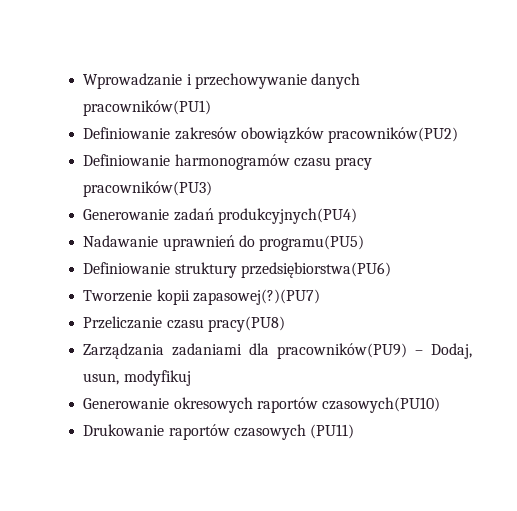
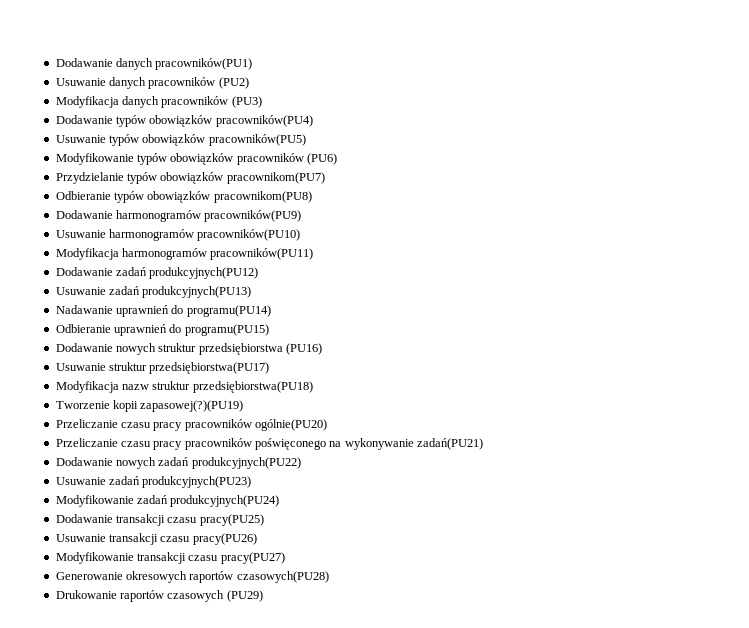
- Wprowadzanie i przechowywanie danych pracowników(PU1)
+ Dodawanie danych pracowników(PU1)
- Definiowanie zakresów obowiązków pracowników(PU2)
- Definiowanie harmonogramów czasu pracy pracowników(PU3)
- Generowanie zadań produkcyjnych(PU4)
- Nadawanie uprawnień do programu(PU5)
- Definiowanie struktury przedsiębiorstwa(PU6)
+ Usuwanie danych pracowników (PU2)
+ Modyfikacja danych pracowników (PU3)
+ Dodawanie typów obowiązków pracowników(PU4)
+ Usuwanie typów obowiązków pracowników(PU5)
+ Modyfikowanie typów obowiązków pracowników (PU6)
+ Przydzielanie typów obowiązków pracownikom(PU7)
+ Odbieranie typów obowiązków pracownikom(PU8)
+ Dodawanie harmonogramów pracowników(PU9)
+ Usuwanie harmonogramów pracowników(PU10)
+ Modyfikacja harmonogramów pracowników(PU11)
+ Dodawanie zadań produkcyjnych(PU12)
+ Usuwanie zadań produkcyjnych(PU13)
+ Nadawanie uprawnień do programu(PU14)
+ Odbieranie uprawnień do programu(PU15)
+ Dodawanie nowych struktur przedsiębiorstwa (PU16)
+ Usuwanie struktur przedsiębiorstwa(PU17)
+ Modyfikacja nazw struktur przedsiębiorstwa(PU18)
- Tworzenie kopii zapasowej(?)(PU7)
- Przeliczanie czasu pracy(PU8)
- Zarządzania zadaniami dla pracowników(PU9) – Dodaj, usun, modyfikuj
+ Tworzenie kopii zapasowej(?)(PU19)
+ Przeliczanie czasu pracy pracowników ogólnie(PU20)
+ Przeliczanie czasu pracy pracowników poświęconego na wykonywanie zadań(PU21)
+ Dodawanie nowych zadań produkcyjnych(PU22)
+ Usuwanie zadań produkcyjnych(PU23)
+ Modyfikowanie zadań produkcyjnych(PU24)
+ Dodawanie transakcji czasu pracy(PU25)
+ Usuwanie transakcji czasu pracy(PU26)
+ Modyfikowanie transakcji czasu pracy(PU27)
- Generowanie okresowych raportów czasowych(PU10)
+ Generowanie okresowych raportów czasowych(PU28)
- Drukowanie raportów czasowych (PU11)
+ Drukowanie raportów czasowych (PU29)

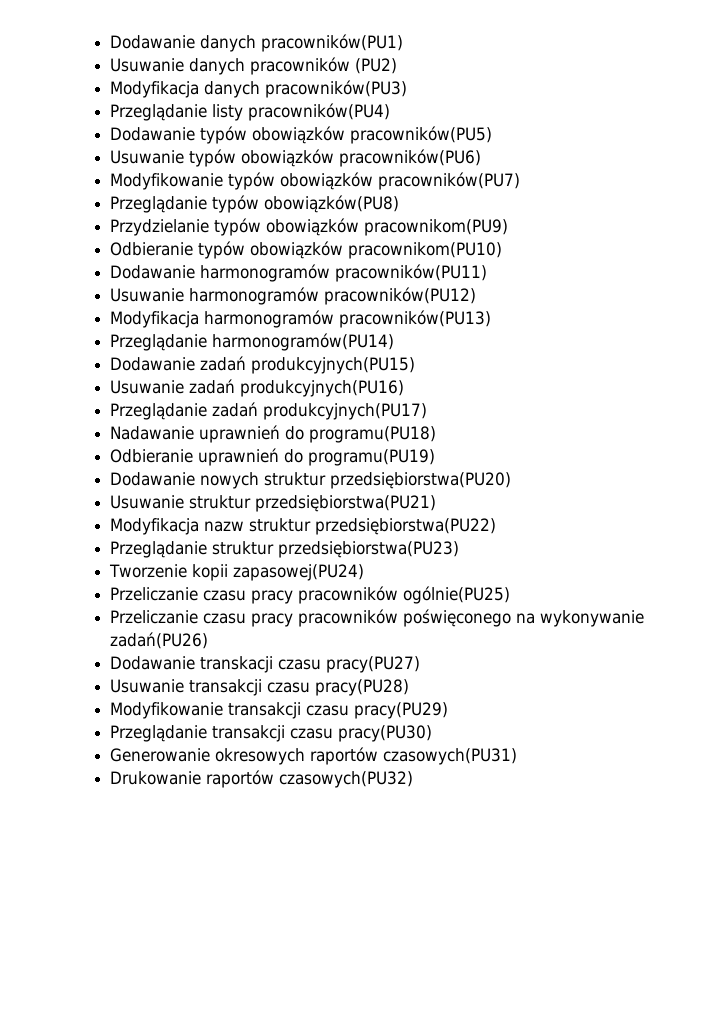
- Modyfikacja danych pracowników (PU3)
+ Modyfikacja danych pracowników(PU3)
+ Przeglądanie listy pracowników(PU4)
- Dodawanie typów obowiązków pracowników(PU4)
+ Dodawanie typów obowiązków pracowników(PU5)
- Usuwanie typów obowiązków pracowników(PU5)
+ Usuwanie typów obowiązków pracowników(PU6)
- Modyfikowanie typów obowiązków pracowników (PU6)
+ Modyfikowanie typów obowiązków pracowników(PU7)
+ Przeglądanie typów obowiązków(PU8)
- Przydzielanie typów obowiązków pracownikom(PU7)
+ Przydzielanie typów obowiązków pracownikom(PU9)
- Odbieranie typów obowiązków pracownikom(PU8)
+ Odbieranie typów obowiązków pracownikom(PU10)
- Dodawanie harmonogramów pracowników(PU9)
+ Dodawanie harmonogramów pracowników(PU11)
- Usuwanie harmonogramów pracowników(PU10)
+ Usuwanie harmonogramów pracowników(PU12)
- Modyfikacja harmonogramów pracowników(PU11)
+ Modyfikacja harmonogramów pracowników(PU13)
+ Przeglądanie harmonogramów(PU14)
- Dodawanie zadań produkcyjnych(PU12)
- Usuwanie zadań produkcyjnych(PU13)
+ Dodawanie zadań produkcyjnych(PU15)
+ Usuwanie zadań produkcyjnych(PU16)
+ Przeglądanie zadań produkcyjnych(PU17)
- Nadawanie uprawnień do programu(PU14)
+ Nadawanie uprawnień do programu(PU18)
- Odbieranie uprawnień do programu(PU15)
+ Odbieranie uprawnień do programu(PU19)
- Dodawanie nowych struktur przedsiębiorstwa (PU16)
+ Dodawanie nowych struktur przedsiębiorstwa(PU20)
- Usuwanie struktur przedsiębiorstwa(PU17)
+ Usuwanie struktur przedsiębiorstwa(PU21)
- Modyfikacja nazw struktur przedsiębiorstwa(PU18)
+ Modyfikacja nazw struktur przedsiębiorstwa(PU22)
+ Przeglądanie struktur przedsiębiorstwa(PU23)
- Tworzenie kopii zapasowej(?)(PU19)
- Przeliczanie czasu pracy pracowników ogólnie(PU20)
+ Tworzenie kopii zapasowej(PU24)
+ Przeliczanie czasu pracy pracowników ogólnie(PU25)
- Przeliczanie czasu pracy pracowników poświęconego na wykonywanie zadań(PU21)
- Dodawanie nowych zadań produkcyjnych(PU22)
- Usuwanie zadań produkcyjnych(PU23)
- Modyfikowanie zadań produkcyjnych(PU24)
- Dodawanie transakcji czasu pracy(PU25)
+ Przeliczanie czasu pracy pracowników poświęconego na wykonywanie zadań(PU26)
+ Dodawanie transkacji czasu pracy(PU27)
- Usuwanie transakcji czasu pracy(PU26)
+ Usuwanie transakcji czasu pracy(PU28)
- Modyfikowanie transakcji czasu pracy(PU27)
+ Modyfikowanie transakcji czasu pracy(PU29)
+ Przeglądanie transakcji czasu pracy(PU30)
- Generowanie okresowych raportów czasowych(PU28)
+ Generowanie okresowych raportów czasowych(PU31)
- Drukowanie raportów czasowych (PU29)
+ Drukowanie raportów czasowych(PU32)

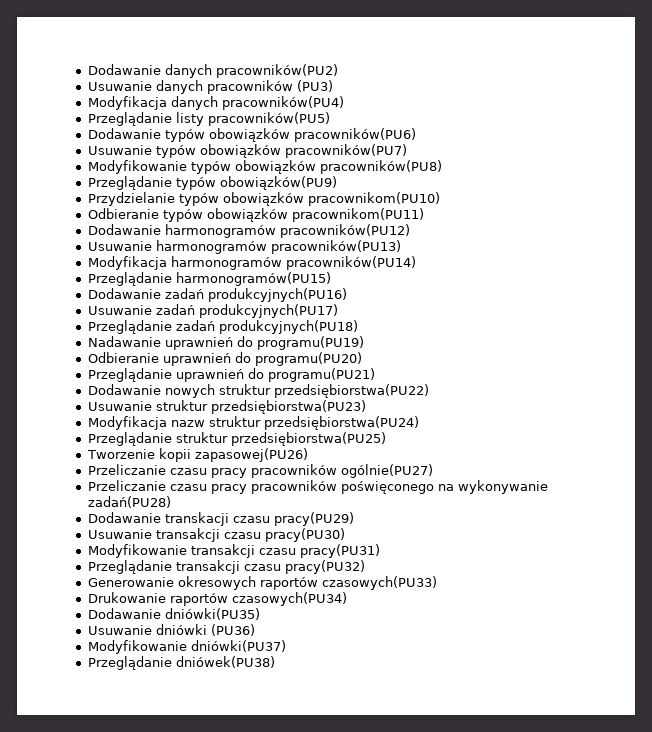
- Dodawanie danych pracowników(PU1)
+ Dodawanie danych pracowników(PU2)
- Usuwanie danych pracowników (PU2)
+ Usuwanie danych pracowników (PU3)
- Modyfikacja danych pracowników(PU3)
+ Modyfikacja danych pracowników(PU4)
- Przeglądanie listy pracowników(PU4)
+ Przeglądanie listy pracowników(PU5)
- Dodawanie typów obowiązków pracowników(PU5)
+ Dodawanie typów obowiązków pracowników(PU6)
- Usuwanie typów obowiązków pracowników(PU6)
+ Usuwanie typów obowiązków pracowników(PU7)
- Modyfikowanie typów obowiązków pracowników(PU7)
+ Modyfikowanie typów obowiązków pracowników(PU8)
- Przeglądanie typów obowiązków(PU8)
+ Przeglądanie typów obowiązków(PU9)
- Przydzielanie typów obowiązków pracownikom(PU9)
+ Przydzielanie typów obowiązków pracownikom(PU10)
- Odbieranie typów obowiązków pracownikom(PU10)
+ Odbieranie typów obowiązków pracownikom(PU11)
- Dodawanie harmonogramów pracowników(PU11)
+ Dodawanie harmonogramów pracowników(PU12)
- Usuwanie harmonogramów pracowników(PU12)
+ Usuwanie harmonogramów pracowników(PU13)
- Modyfikacja harmonogramów pracowników(PU13)
- Przeglądanie harmonogramów(PU14)
+ Modyfikacja harmonogramów pracowników(PU14)
+ Przeglądanie harmonogramów(PU15)
- Dodawanie zadań produkcyjnych(PU15)
+ Dodawanie zadań produkcyjnych(PU16)
- Usuwanie zadań produkcyjnych(PU16)
+ Usuwanie zadań produkcyjnych(PU17)
- Przeglądanie zadań produkcyjnych(PU17)
+ Przeglądanie zadań produkcyjnych(PU18)
- Nadawanie uprawnień do programu(PU18)
+ Nadawanie uprawnień do programu(PU19)
- Odbieranie uprawnień do programu(PU19)
+ Odbieranie uprawnień do programu(PU20)
+ Przeglądanie uprawnień do programu(PU21)
- Dodawanie nowych struktur przedsiębiorstwa(PU20)
+ Dodawanie nowych struktur przedsiębiorstwa(PU22)
- Usuwanie struktur przedsiębiorstwa(PU21)
+ Usuwanie struktur przedsiębiorstwa(PU23)
- Modyfikacja nazw struktur przedsiębiorstwa(PU22)
+ Modyfikacja nazw struktur przedsiębiorstwa(PU24)
- Przeglądanie struktur przedsiębiorstwa(PU23)
+ Przeglądanie struktur przedsiębiorstwa(PU25)
- Tworzenie kopii zapasowej(PU24)
- Przeliczanie czasu pracy pracowników ogólnie(PU25)
+ Tworzenie kopii zapasowej(PU26)
+ Przeliczanie czasu pracy pracowników ogólnie(PU27)
- Przeliczanie czasu pracy pracowników poświęconego na wykonywanie zadań(PU26)
+ Przeliczanie czasu pracy pracowników poświęconego na wykonywanie zadań(PU28)
- Dodawanie transkacji czasu pracy(PU27)
+ Dodawanie transkacji czasu pracy(PU29)
- Usuwanie transakcji czasu pracy(PU28)
+ Usuwanie transakcji czasu pracy(PU30)
- Modyfikowanie transakcji czasu pracy(PU29)
+ Modyfikowanie transakcji czasu pracy(PU31)
- Przeglądanie transakcji czasu pracy(PU30)
+ Przeglądanie transakcji czasu pracy(PU32)
- Generowanie okresowych raportów czasowych(PU31)
+ Generowanie okresowych raportów czasowych(PU33)
- Drukowanie raportów czasowych(PU32)
+ Drukowanie raportów czasowych(PU34)
+ Dodawanie dniówki(PU35)
+ Usuwanie dniówki (PU36)
+ Modyfikowanie dniówki(PU37)
+ Przeglądanie dniówek(PU38)

